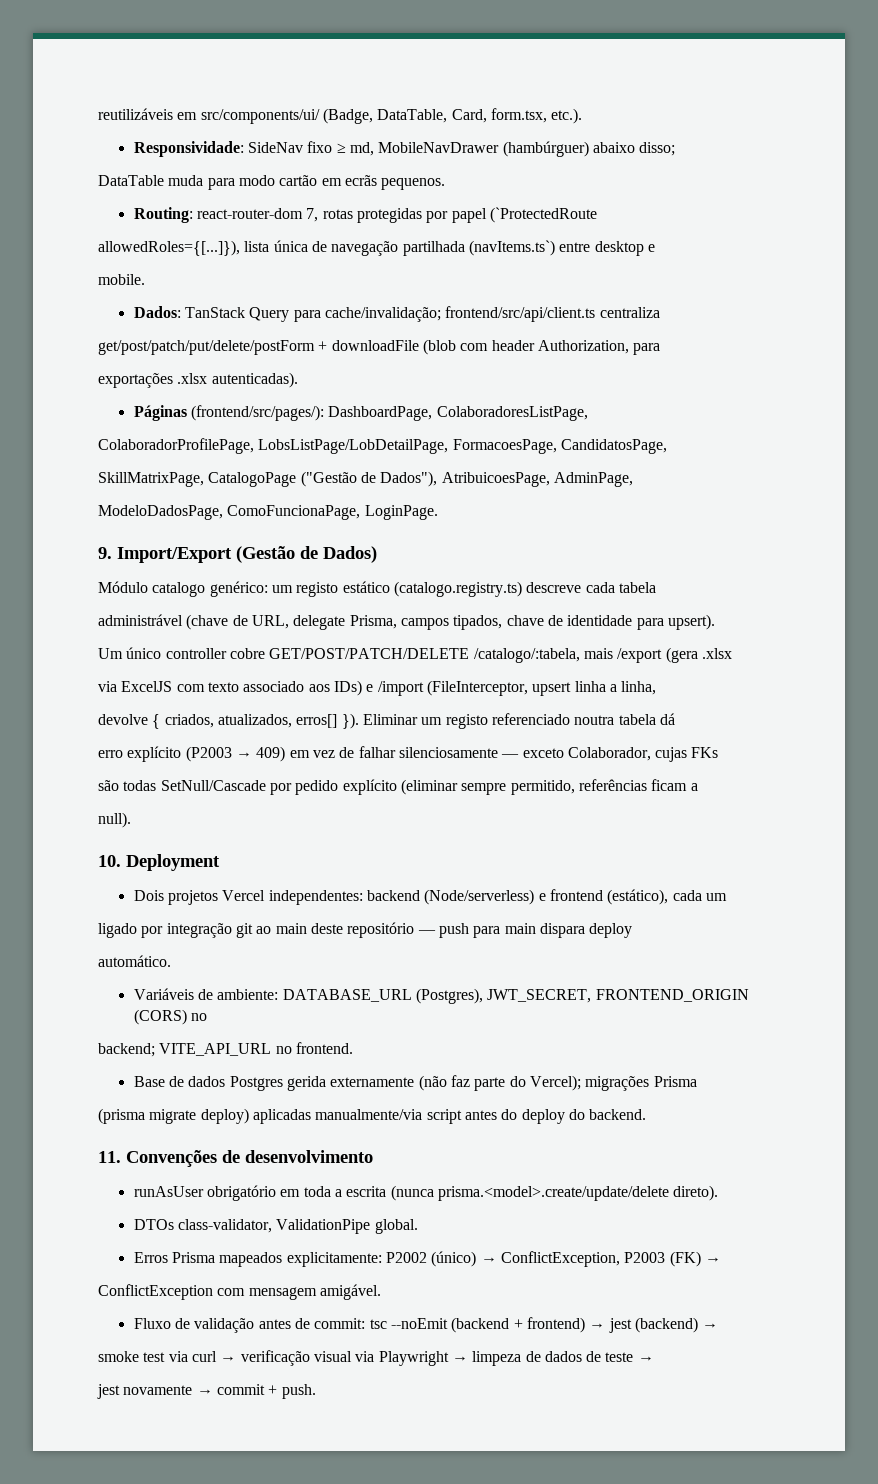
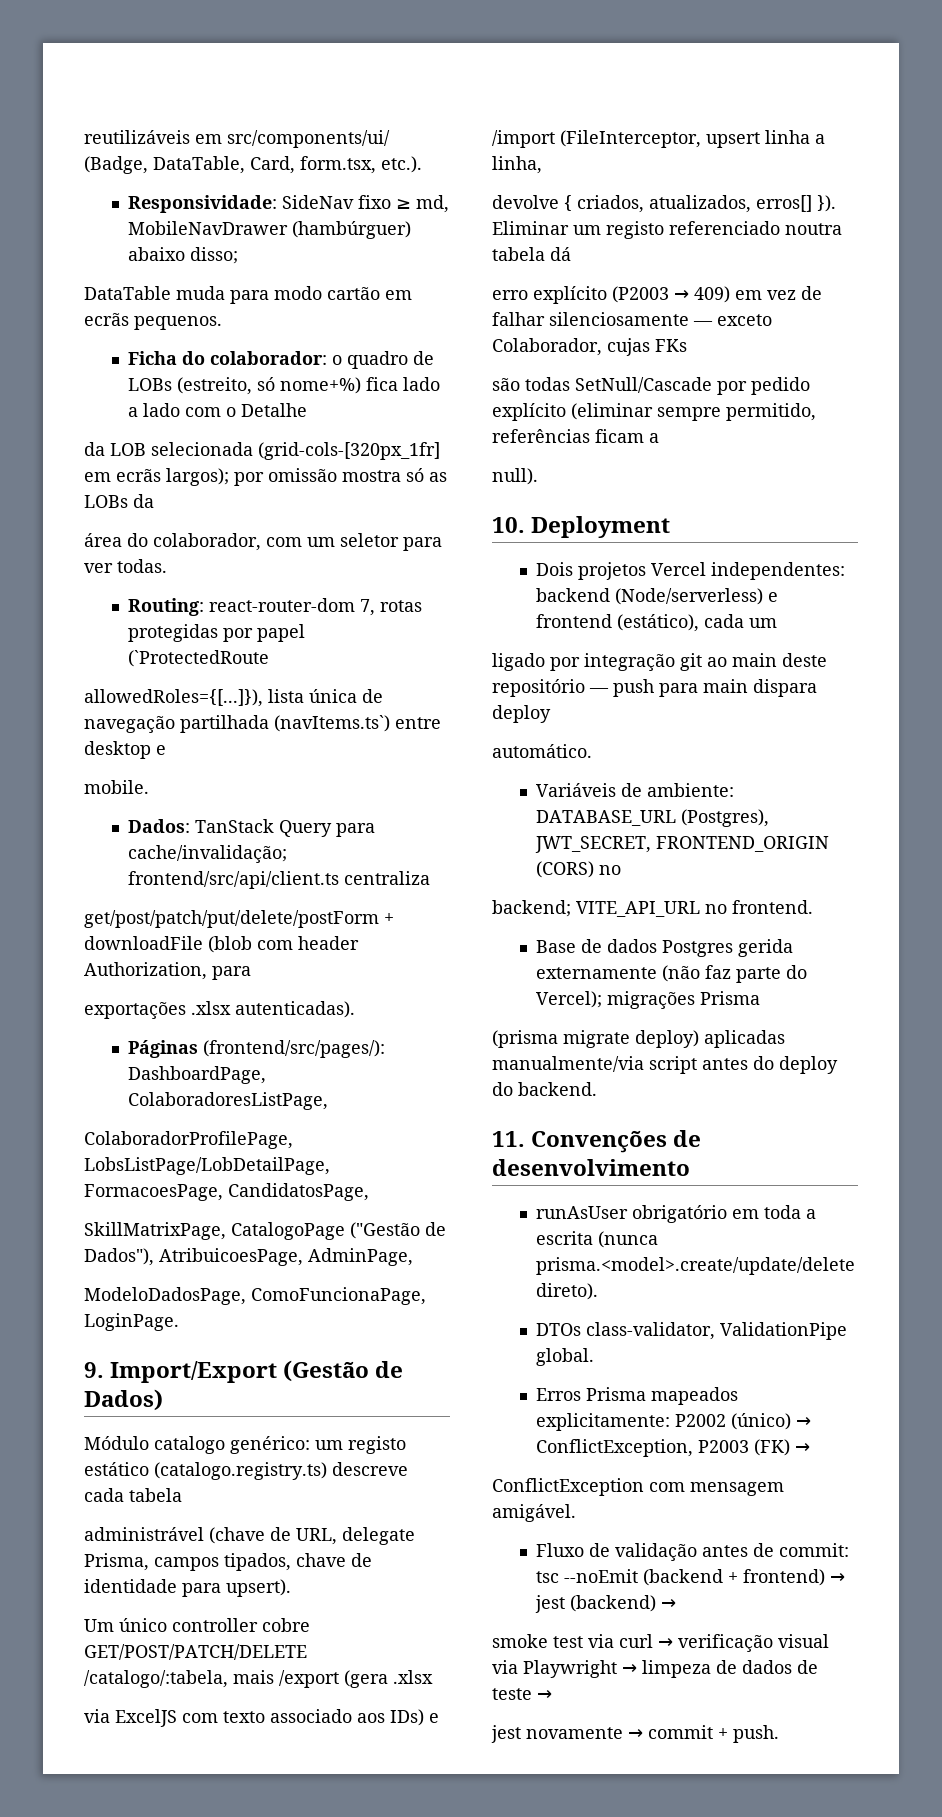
+ Ficha do colaborador: o quadro de LOBs (estreito, só nome+%) fica lado a lado com o Detalhe
+ da LOB selecionada (grid-cols-[320px_1fr] em ecrãs largos); por omissão mostra só as LOBs da
+ área do colaborador, com um seletor para ver todas.

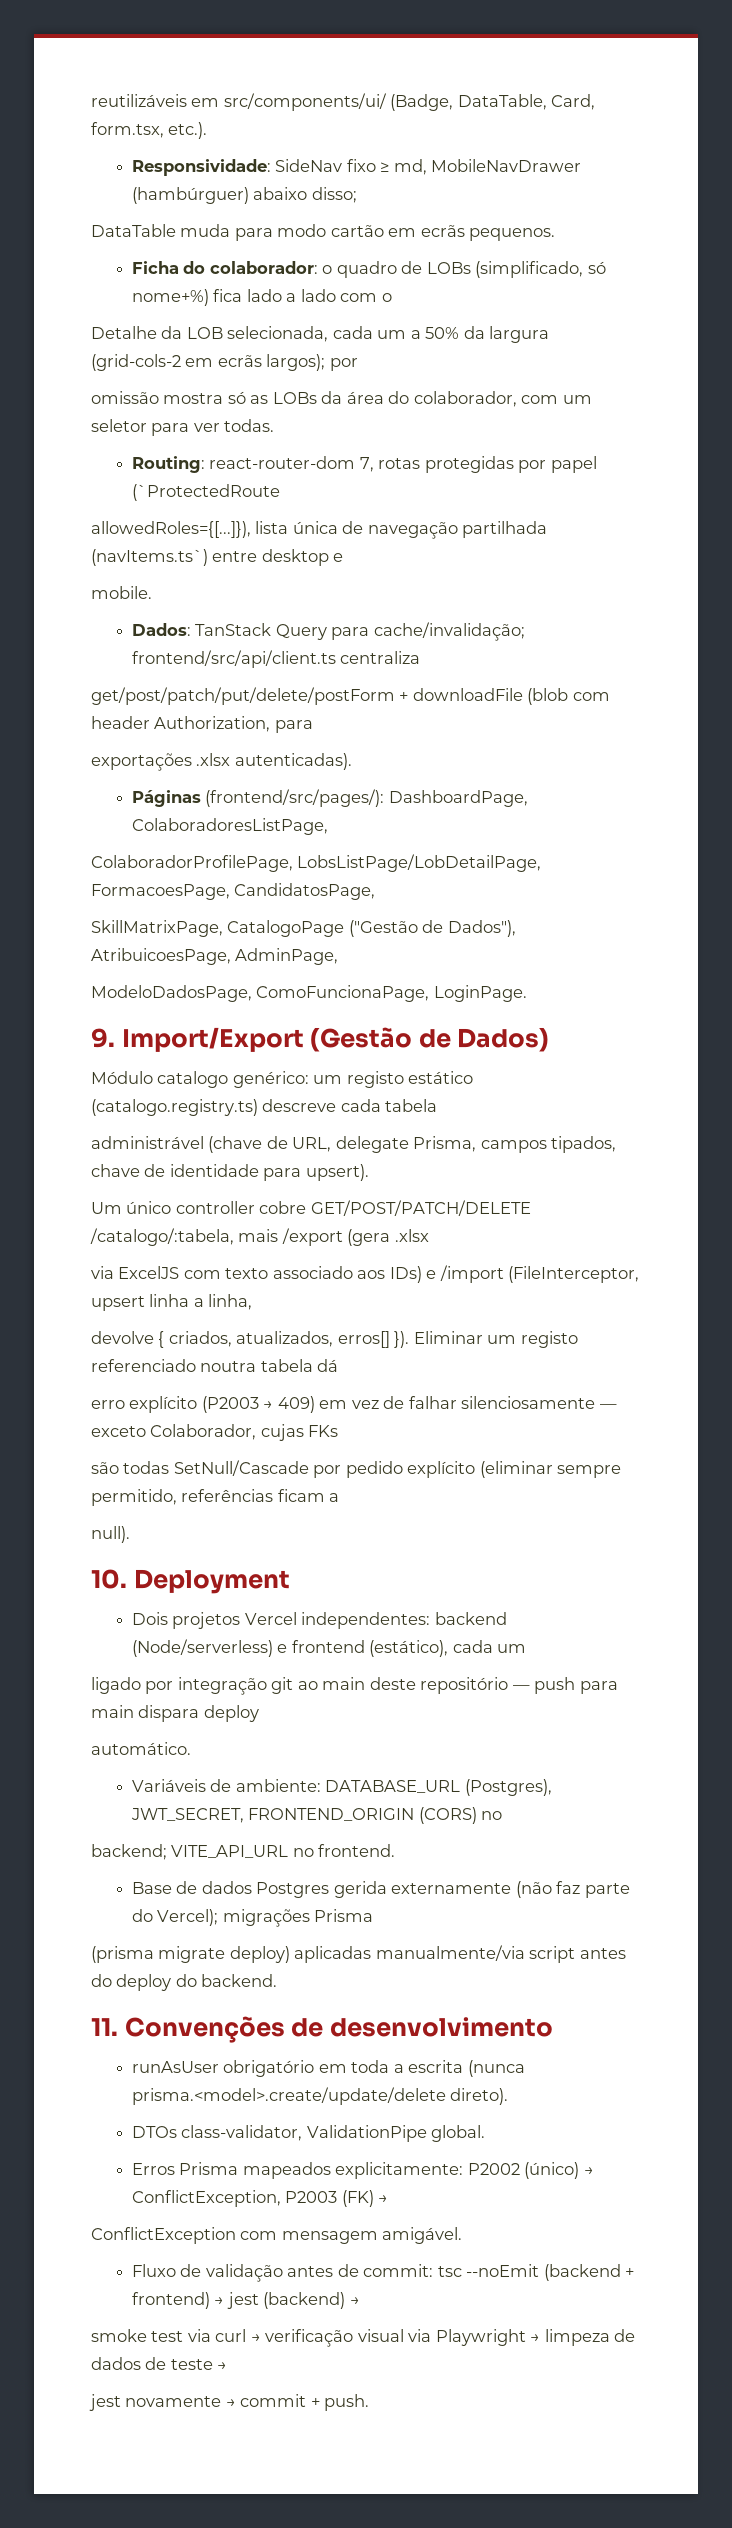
- Ficha do colaborador: o quadro de LOBs (estreito, só nome+%) fica lado a lado com o Detalhe
- da LOB selecionada (grid-cols-[320px_1fr] em ecrãs largos); por omissão mostra só as LOBs da
- área do colaborador, com um seletor para ver todas.
+ Ficha do colaborador: o quadro de LOBs (simplificado, só nome+%) fica lado a lado com o
+ Detalhe da LOB selecionada, cada um a 50% da largura (grid-cols-2 em ecrãs largos); por
+ omissão mostra só as LOBs da área do colaborador, com um seletor para ver todas.

